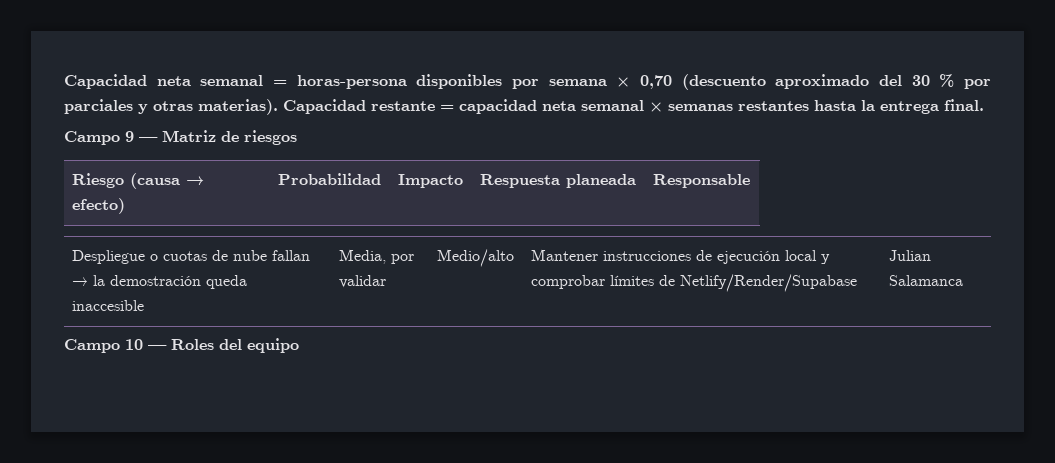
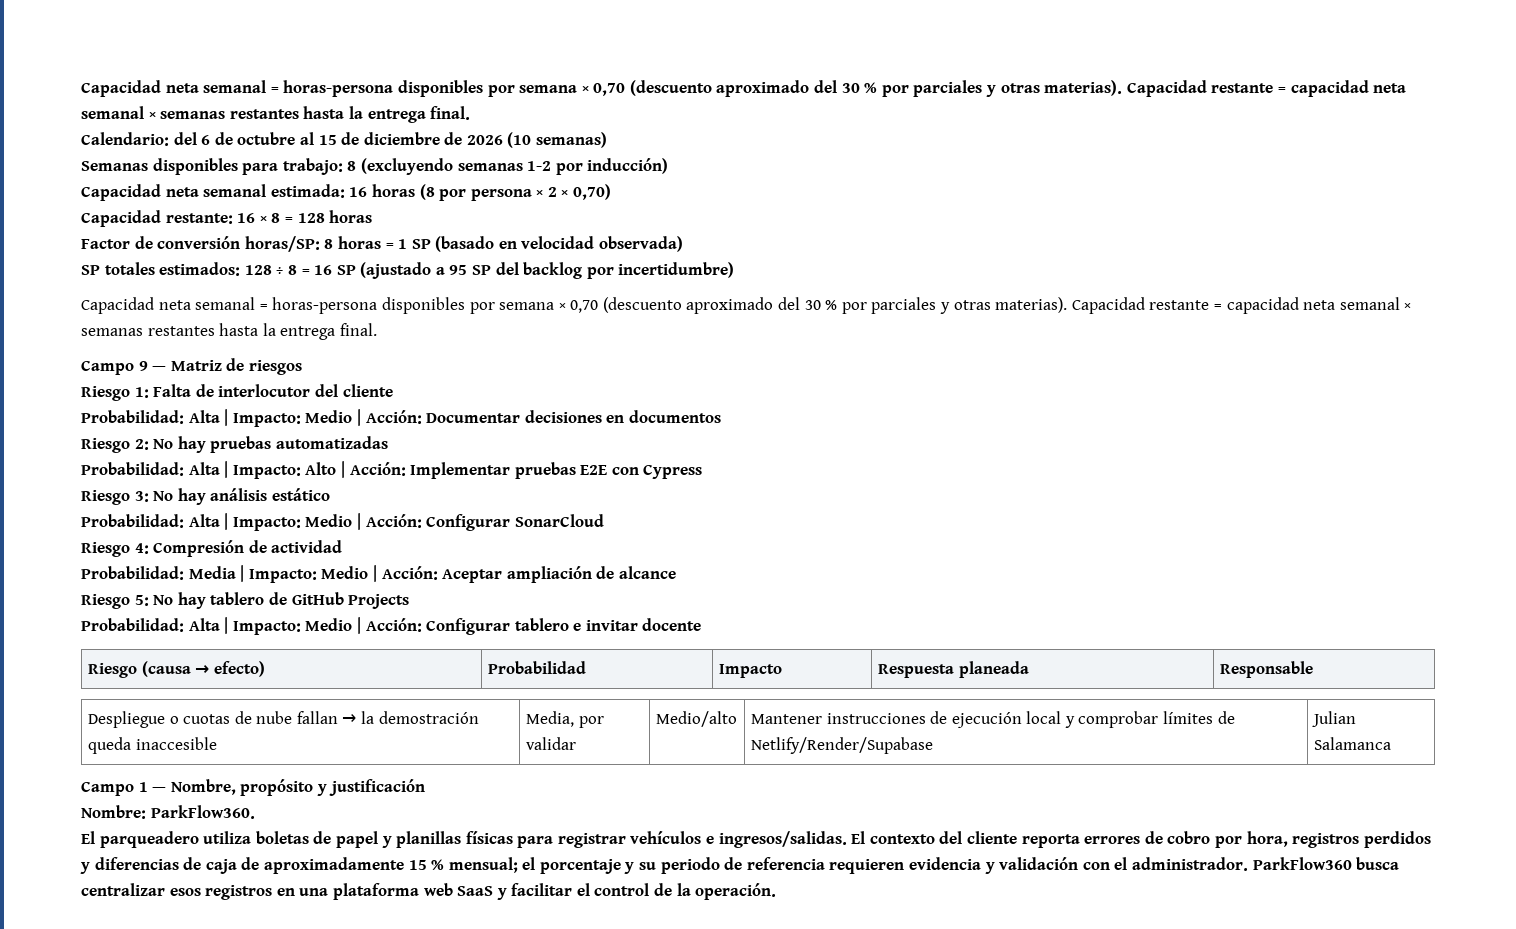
+ Calendario: del 6 de octubre al 15 de diciembre de 2026 (10 semanas)
+ Semanas disponibles para trabajo: 8 (excluyendo semanas 1-2 por inducción)
+ Capacidad neta semanal estimada: 16 horas (8 por persona × 2 × 0,70)
+ Capacidad restante: 16 × 8 = 128 horas
+ Factor de conversión horas/SP: 8 horas = 1 SP (basado en velocidad observada)
+ SP totales estimados: 128 ÷ 8 = 16 SP (ajustado a 95 SP del backlog por incertidumbre)
+ Capacidad neta semanal = horas-persona disponibles por semana × 0,70 (descuento aproximado del 30 % por parciales y otras materias). Capacidad restante = capacidad neta semanal × semanas restantes hasta la entrega final.
+ Riesgo 1: Falta de interlocutor del cliente
+ Probabilidad: Alta | Impacto: Medio | Acción: Documentar decisiones en documentos
+ Riesgo 2: No hay pruebas automatizadas
+ Probabilidad: Alta | Impacto: Alto | Acción: Implementar pruebas E2E con Cypress
+ Riesgo 3: No hay análisis estático
+ Probabilidad: Alta | Impacto: Medio | Acción: Configurar SonarCloud
+ Riesgo 4: Compresión de actividad
+ Probabilidad: Media | Impacto: Medio | Acción: Aceptar ampliación de alcance
+ Riesgo 5: No hay tablero de GitHub Projects
+ Probabilidad: Alta | Impacto: Medio | Acción: Configurar tablero e invitar docente
- Campo 10 — Roles del equipo
+ Campo 1 — Nombre, propósito y justificación
+ Nombre: ParkFlow360.
+ El parqueadero utiliza boletas de papel y planillas físicas para registrar vehículos e ingresos/salidas. El contexto del cliente reporta errores de cobro por hora, registros perdidos y diferencias de caja de aproximadamente 15 % mensual; el porcentaje y su periodo de referencia requieren evidencia y validación con el administrador. ParkFlow360 busca centralizar esos registros en una plataforma web SaaS y facilitar el control de la operación.

